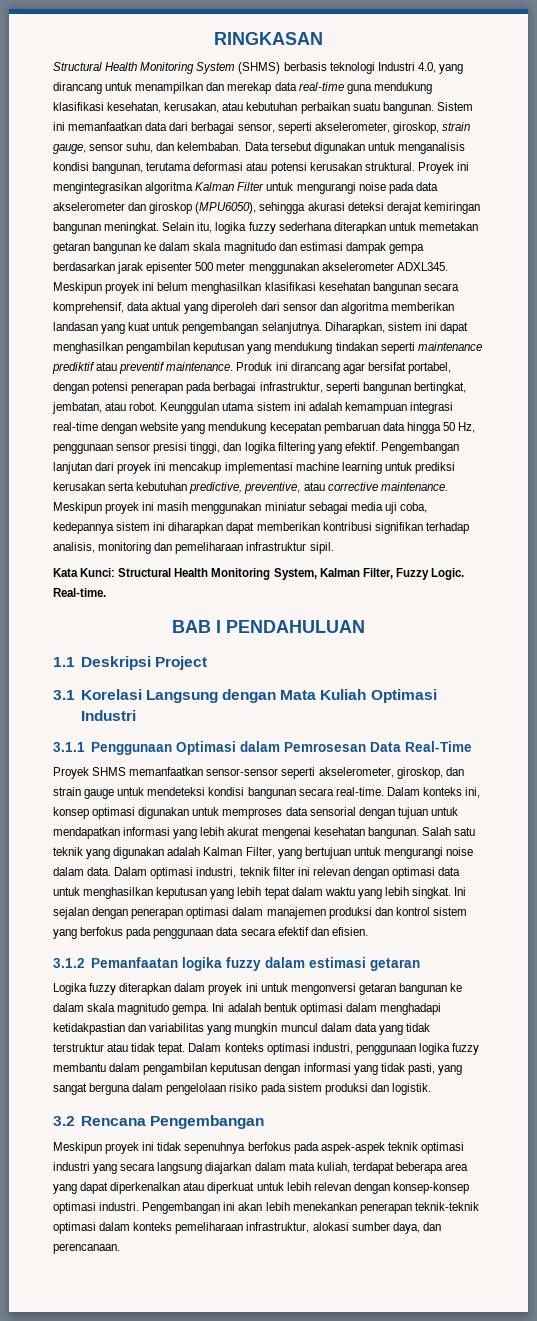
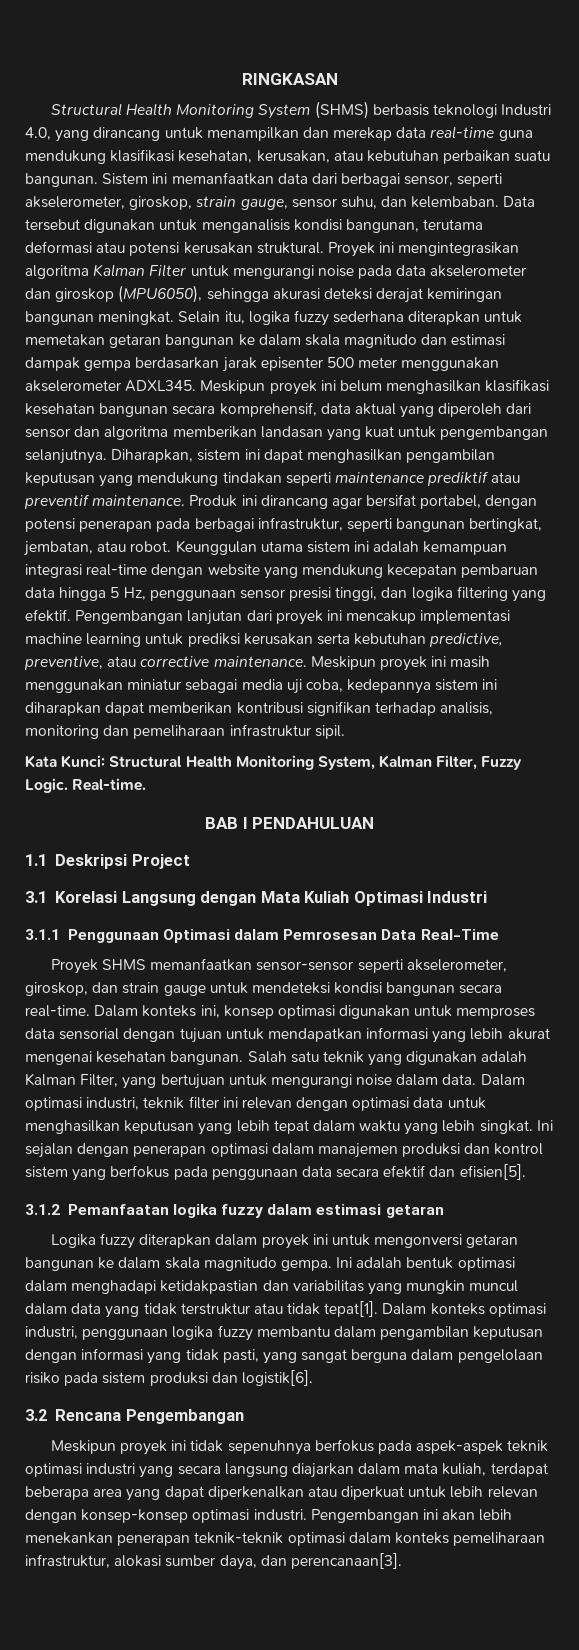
- Keunggulan utama sistem ini adalah kemampuan integrasi real-time dengan website yang mendukung kecepatan pembaruan data hingga 50 Hz, penggunaan sensor presisi tinggi, dan logika filtering yang efektif.
+ Keunggulan utama sistem ini adalah kemampuan integrasi real-time dengan website yang mendukung kecepatan pembaruan data hingga 5 Hz, penggunaan sensor presisi tinggi, dan logika filtering yang efektif.
- Ini sejalan dengan penerapan optimasi dalam manajemen produksi dan kontrol sistem yang berfokus pada penggunaan data secara efektif dan efisien.
+ Ini sejalan dengan penerapan optimasi dalam manajemen produksi dan kontrol sistem yang berfokus pada penggunaan data secara efektif dan efisien[5].
- Ini adalah bentuk optimasi dalam menghadapi ketidakpastian dan variabilitas yang mungkin muncul dalam data yang tidak terstruktur atau tidak tepat.
+ Ini adalah bentuk optimasi dalam menghadapi ketidakpastian dan variabilitas yang mungkin muncul dalam data yang tidak terstruktur atau tidak tepat[1].
- Dalam konteks optimasi industri, penggunaan logika fuzzy membantu dalam pengambilan keputusan dengan informasi yang tidak pasti, yang sangat berguna dalam pengelolaan risiko pada sistem produksi dan logistik.
+ Dalam konteks optimasi industri, penggunaan logika fuzzy membantu dalam pengambilan keputusan dengan informasi yang tidak pasti, yang sangat berguna dalam pengelolaan risiko pada sistem produksi dan logistik[6].
- Pengembangan ini akan lebih menekankan penerapan teknik-teknik optimasi dalam konteks pemeliharaan infrastruktur, alokasi sumber daya, dan perencanaan.
+ Pengembangan ini akan lebih menekankan penerapan teknik-teknik optimasi dalam konteks pemeliharaan infrastruktur, alokasi sumber daya, dan perencanaan[3].

